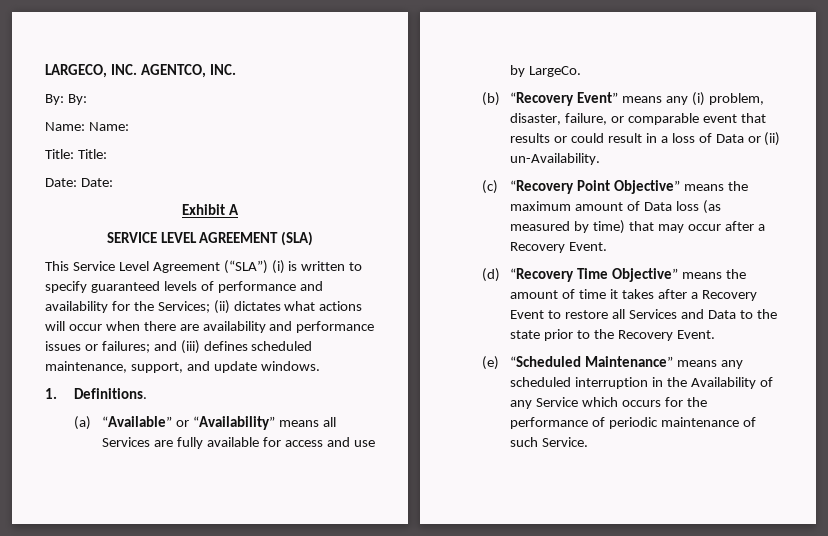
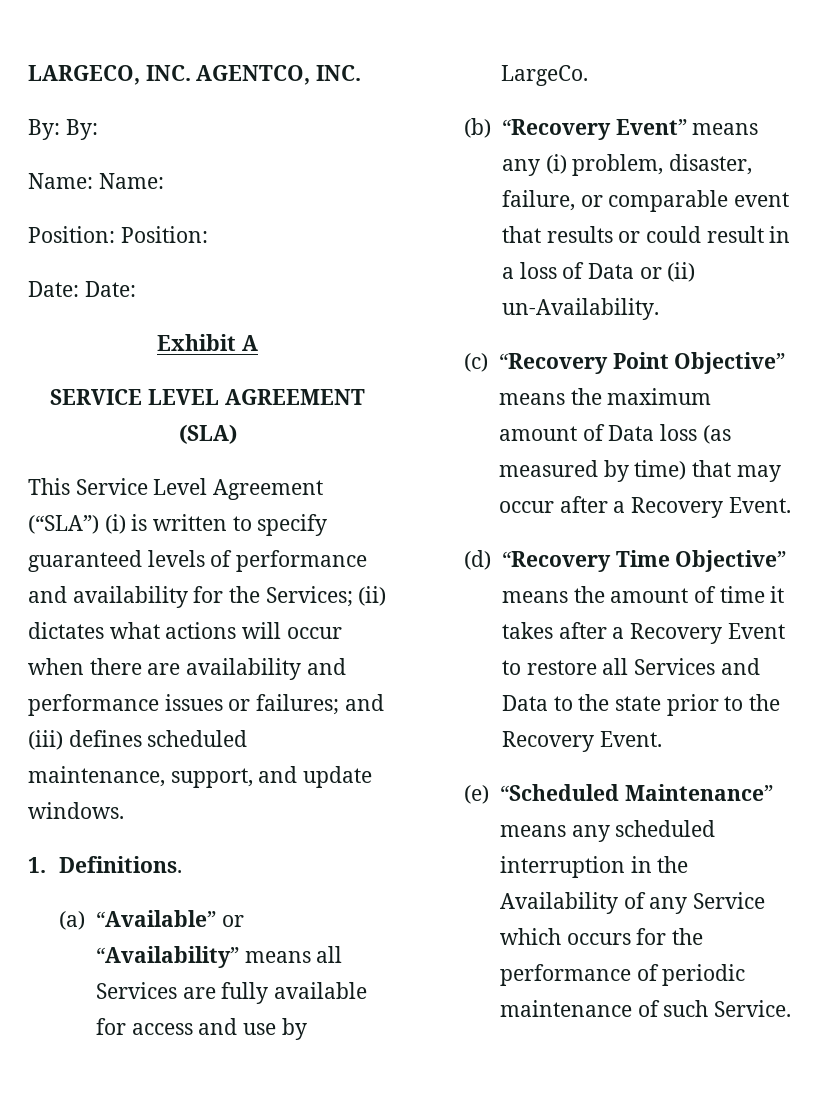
- Title: Title:
+ Position: Position:

